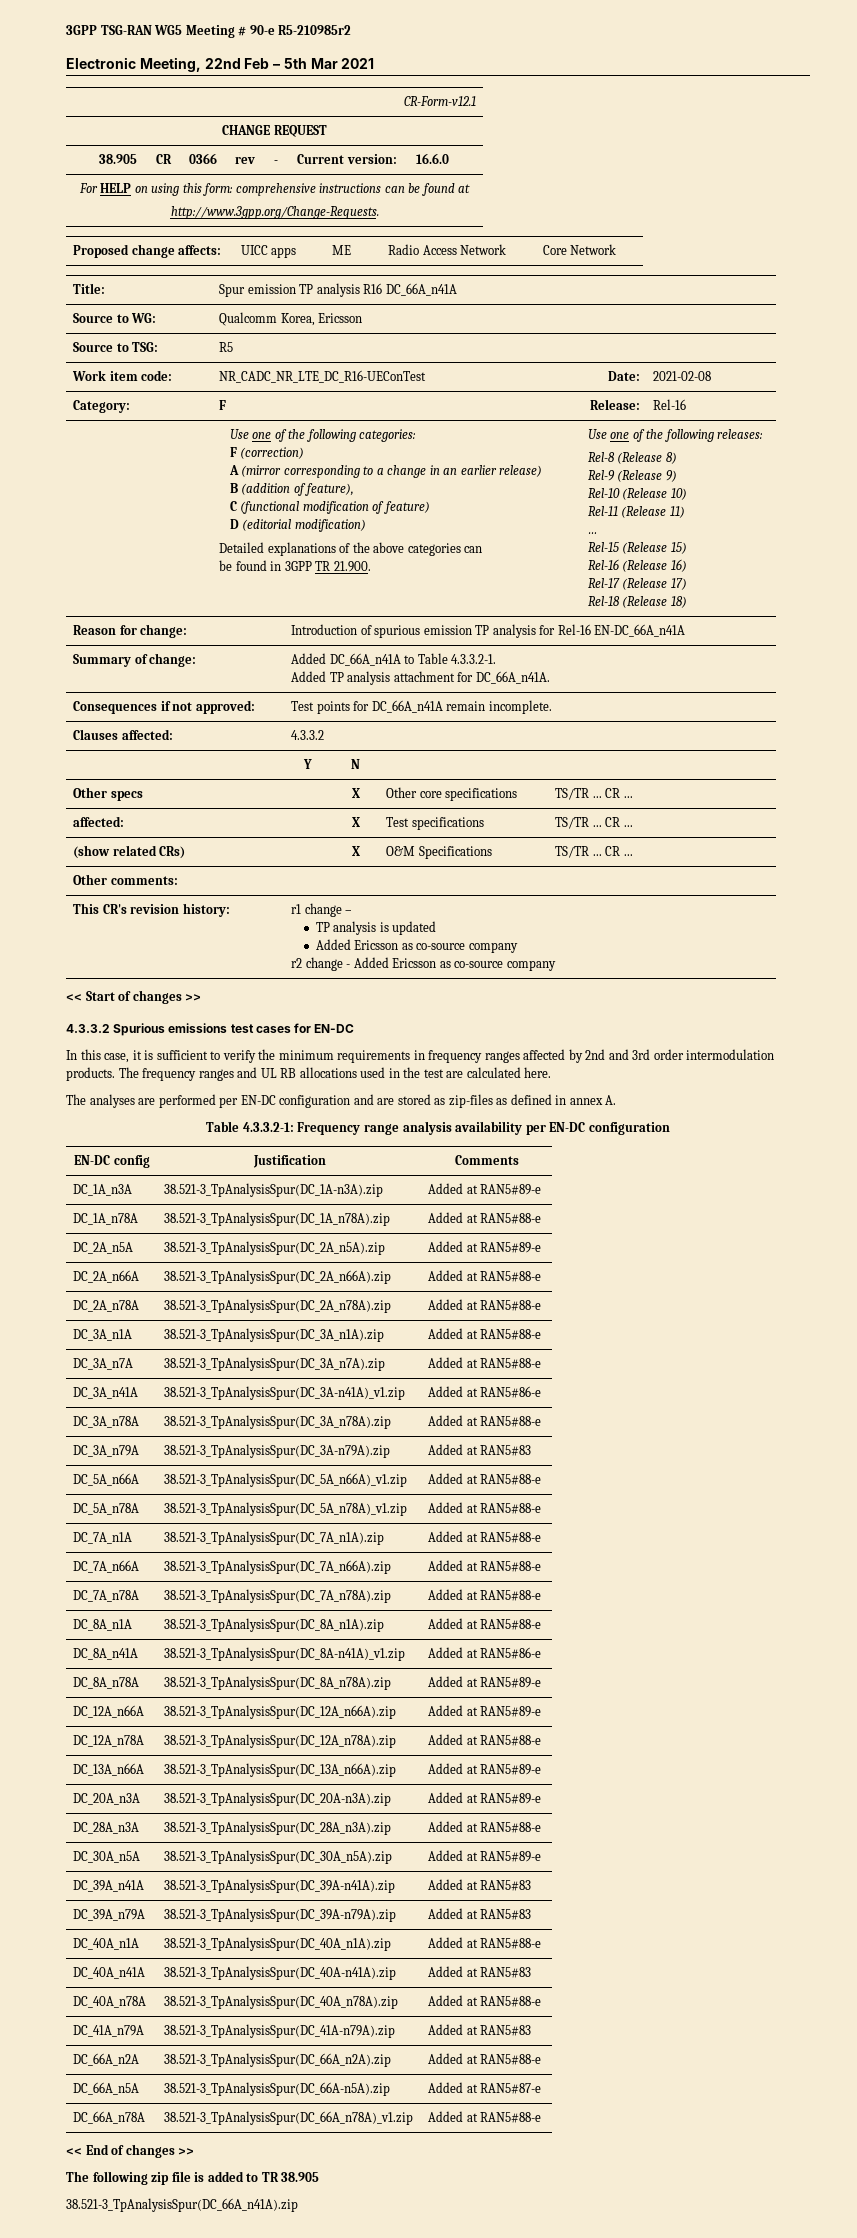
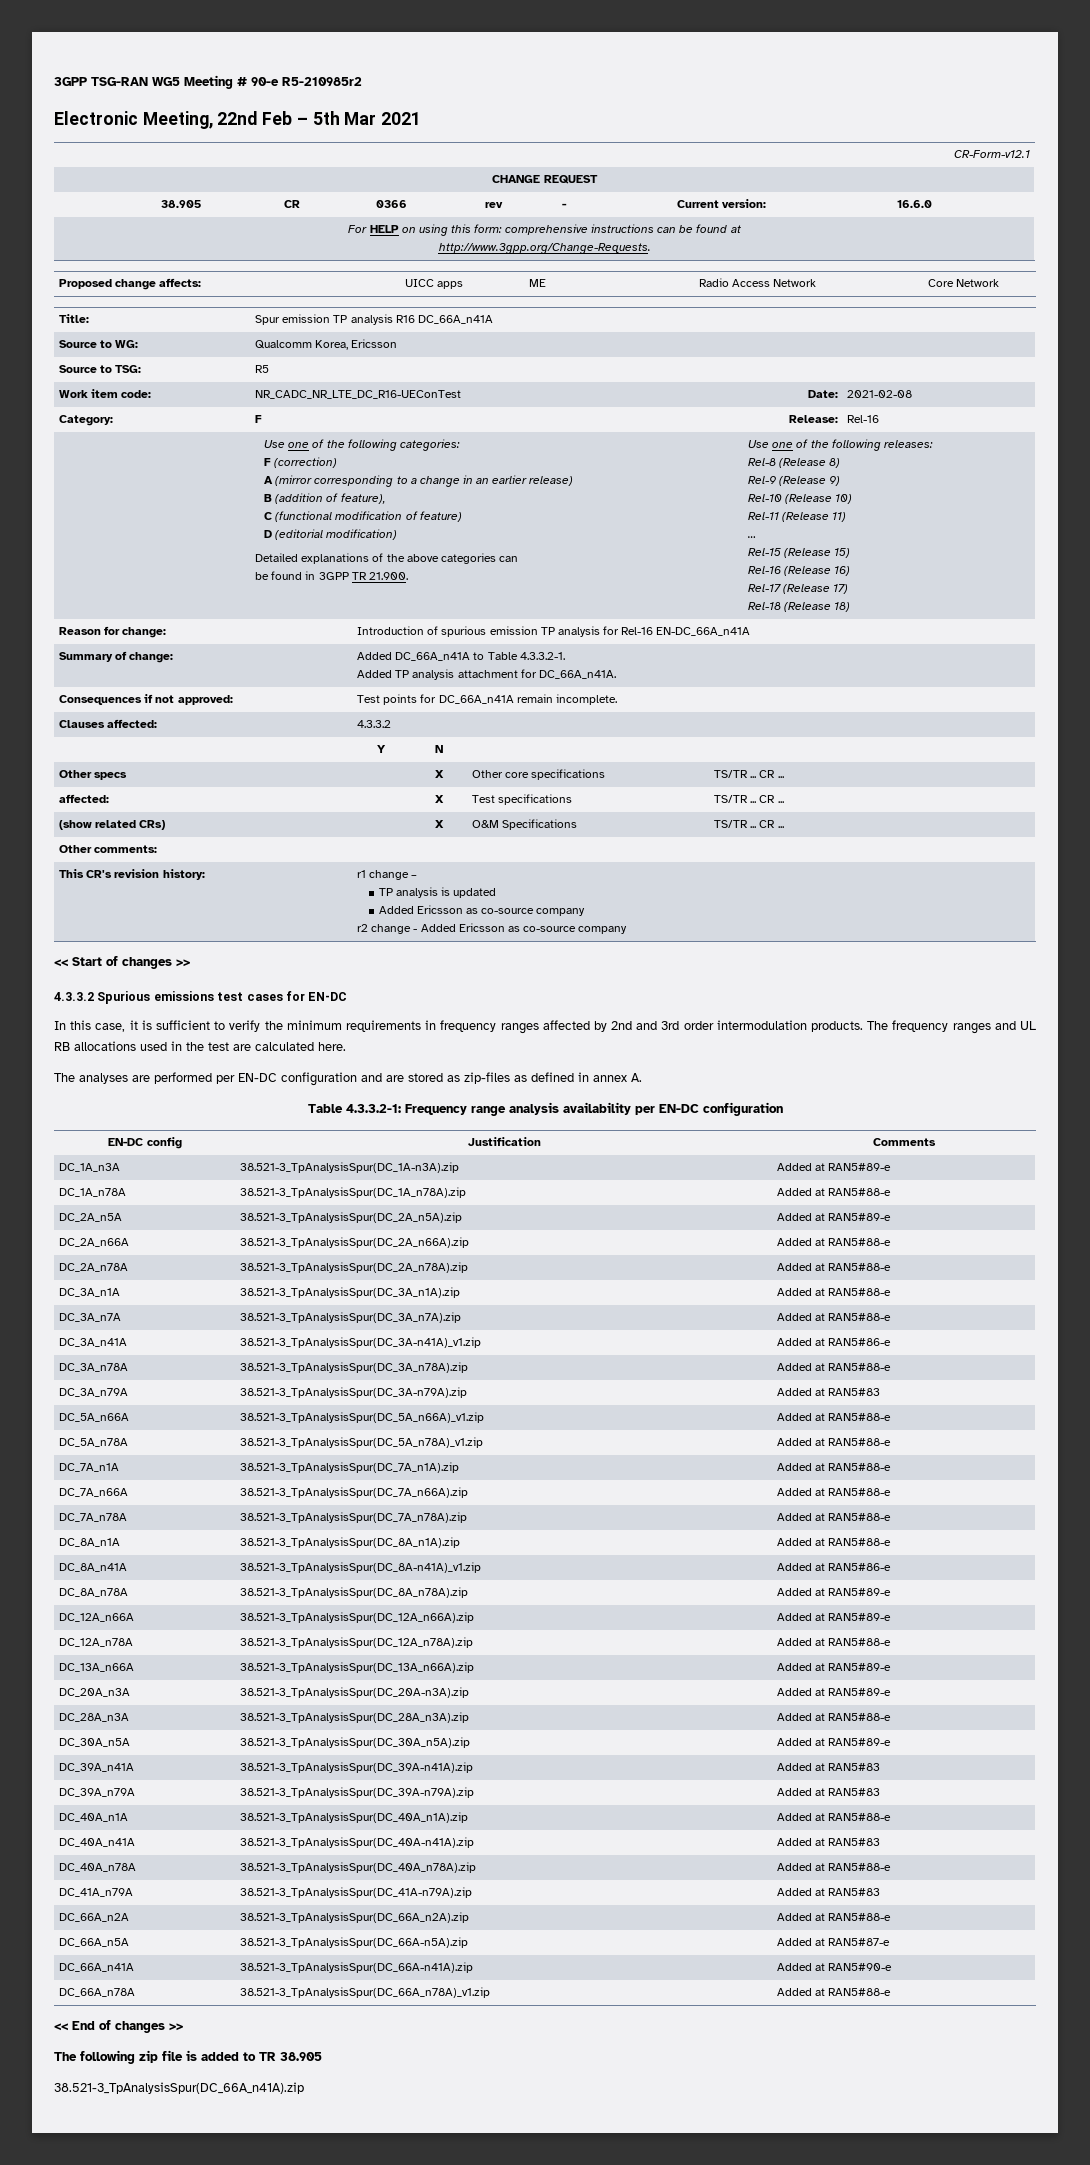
+ DC_66A_n41A | 38.521-3_TpAnalysisSpur(DC_66A-n41A).zip | Added at RAN5#90-e

